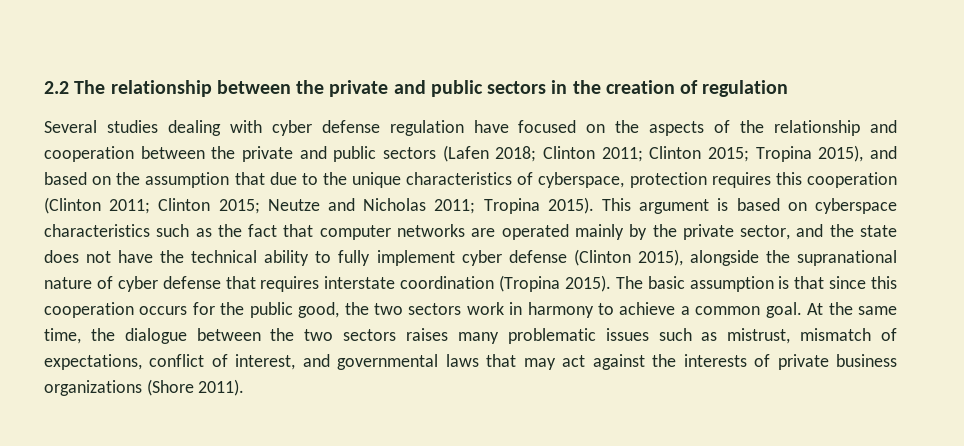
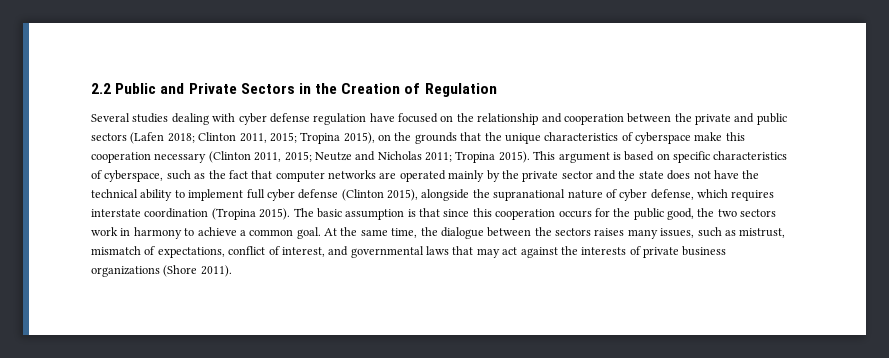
- 2.2 The relationship between the private and public sectors in the creation of regulation
+ 2.2 Public and Private Sectors in the Creation of Regulation
- Several studies dealing with cyber defense regulation have focused on the aspects of the relationship and cooperation between the private and public sectors (Lafen 2018; Clinton 2011; Clinton 2015; Tropina 2015), and based on the assumption that due to the unique characteristics of cyberspace, protection requires this cooperation (Clinton 2011; Clinton 2015; Neutze and Nicholas 2011; Tropina 2015).
+ Several studies dealing with cyber defense regulation have focused on the relationship and cooperation between the private and public sectors (Lafen 2018; Clinton 2011, 2015; Tropina 2015), on the grounds that the unique characteristics of cyberspace make this cooperation necessary (Clinton 2011, 2015; Neutze and Nicholas 2011; Tropina 2015).
- This argument is based on cyberspace characteristics such as the fact that computer networks are operated mainly by the private sector, and the state does not have the technical ability to fully implement cyber defense (Clinton 2015), alongside the supranational nature of cyber defense that requires interstate coordination (Tropina 2015).
+ This argument is based on specific characteristics of cyberspace, such as the fact that computer networks are operated mainly by the private sector and the state does not have the technical ability to implement full cyber defense (Clinton 2015), alongside the supranational nature of cyber defense, which requires interstate coordination (Tropina 2015).
- At the same time, the dialogue between the two sectors raises many problematic issues such as mistrust, mismatch of expectations, conflict of interest, and governmental laws that may act against the interests of private business organizations (Shore 2011).
+ At the same time, the dialogue between the sectors raises many issues, such as mistrust, mismatch of expectations, conflict of interest, and governmental laws that may act against the interests of private business organizations (Shore 2011).

